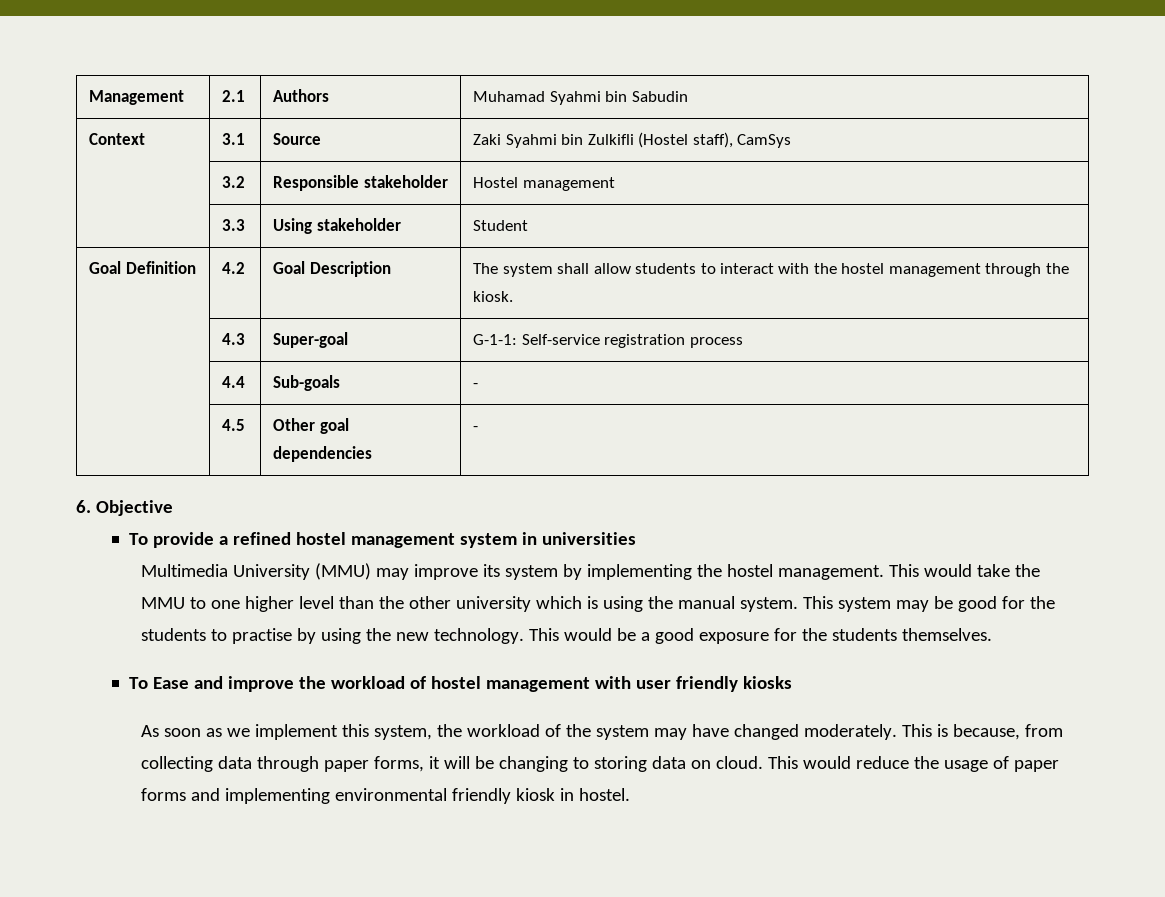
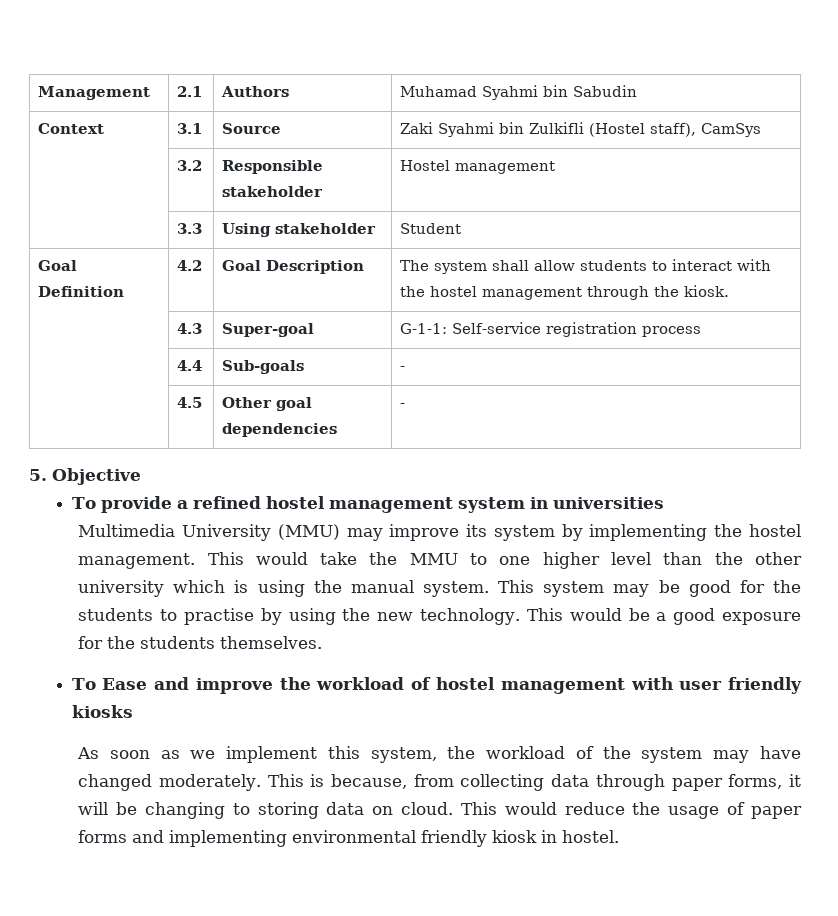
- 6. Objective
+ 5. Objective

